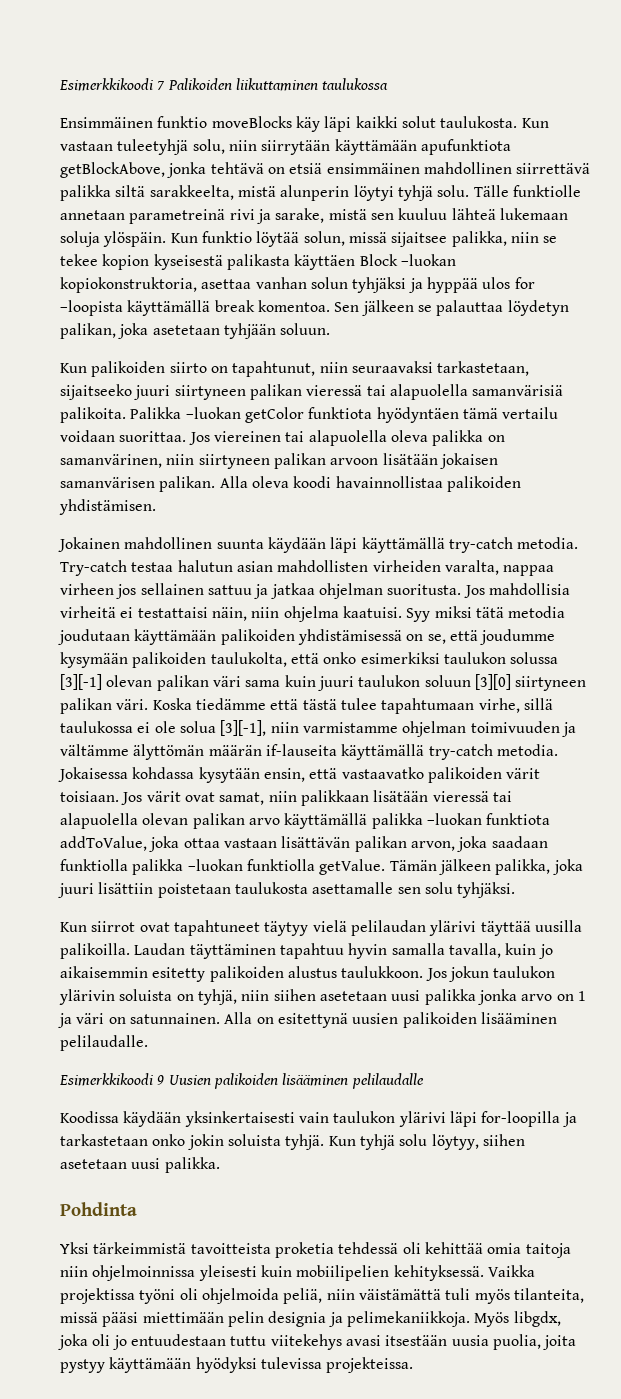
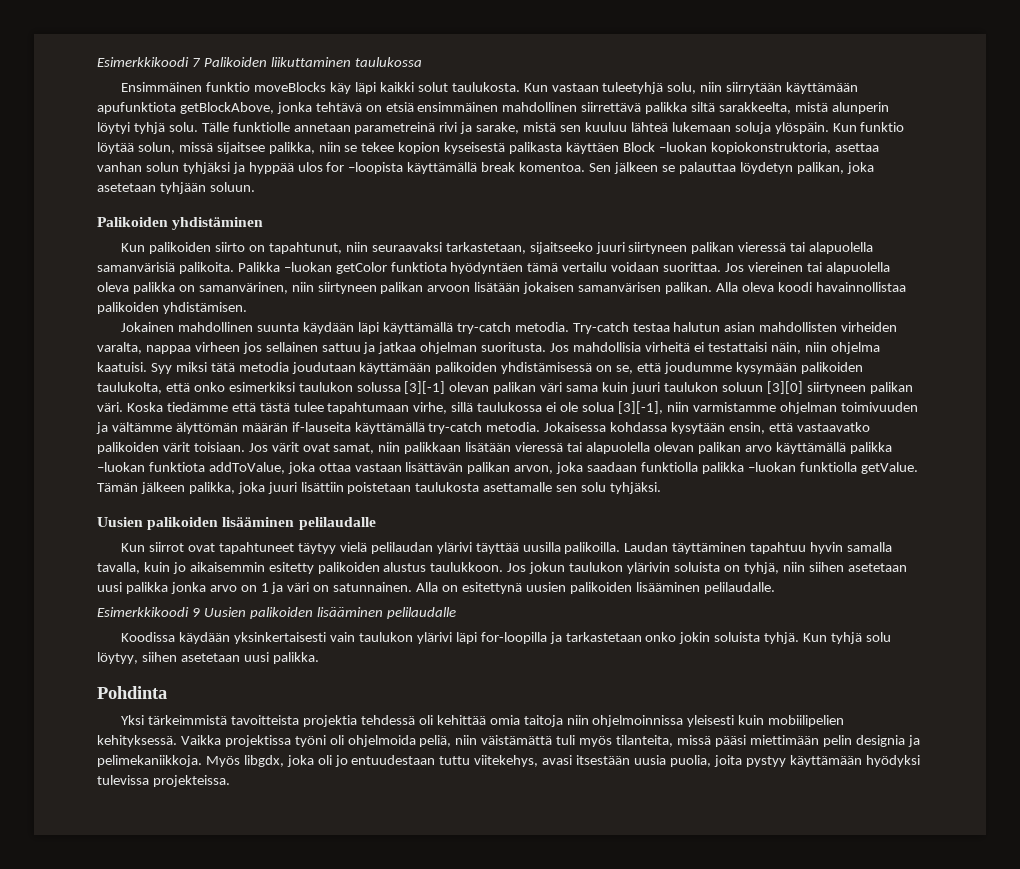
+ Palikoiden yhdistäminen
  Tämän jälkeen palikka, joka juuri lisättiin poistetaan taulukosta asettamalle sen solu tyhjäksi.
+ Uusien palikoiden lisääminen pelilaudalle
- Yksi tärkeimmistä tavoitteista proketia tehdessä oli kehittää omia taitoja niin ohjelmoinnissa yleisesti kuin mobiilipelien kehityksessä.
+ Yksi tärkeimmistä tavoitteista projektia tehdessä oli kehittää omia taitoja niin ohjelmoinnissa yleisesti kuin mobiilipelien kehityksessä.
- Myös libgdx, joka oli jo entuudestaan tuttu viitekehys avasi itsestään uusia puolia, joita pystyy käyttämään hyödyksi tulevissa projekteissa.
+ Myös libgdx, joka oli jo entuudestaan tuttu viitekehys, avasi itsestään uusia puolia, joita pystyy käyttämään hyödyksi tulevissa projekteissa.

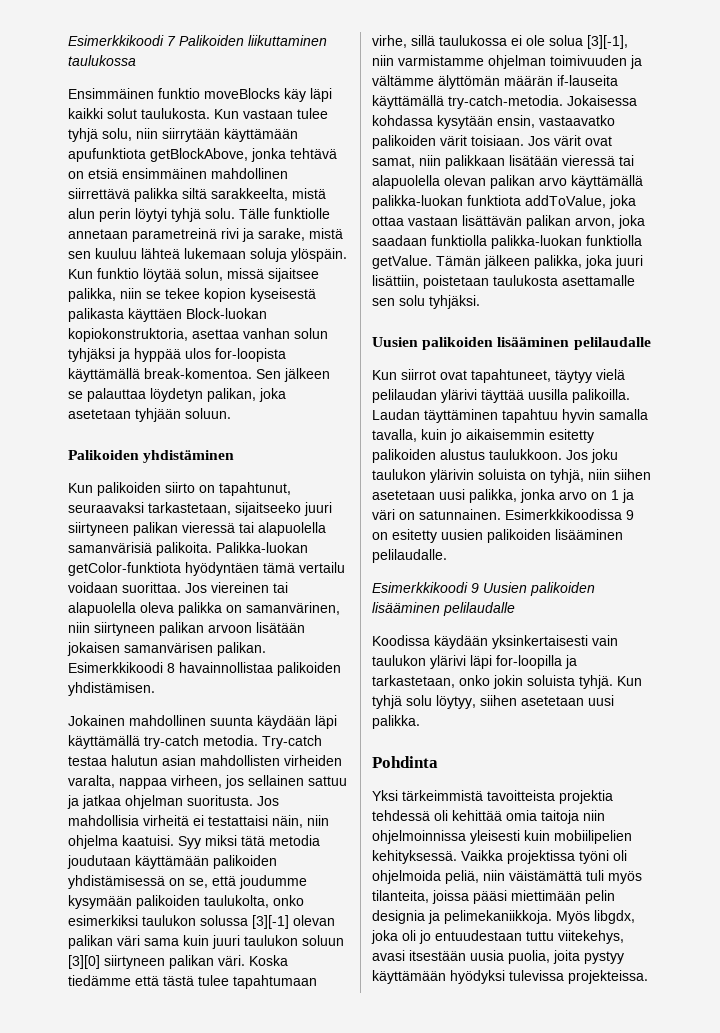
- Kun vastaan tuleetyhjä solu, niin siirrytään käyttämään apufunktiota getBlockAbove, jonka tehtävä on etsiä ensimmäinen mahdollinen siirrettävä palikka siltä sarakkeelta, mistä alunperin löytyi tyhjä solu.
+ Kun vastaan tulee tyhjä solu, niin siirrytään käyttämään apufunktiota getBlockAbove, jonka tehtävä on etsiä ensimmäinen mahdollinen siirrettävä palikka siltä sarakkeelta, mistä alun perin löytyi tyhjä solu.
- Kun funktio löytää solun, missä sijaitsee palikka, niin se tekee kopion kyseisestä palikasta käyttäen Block –luokan kopiokonstruktoria, asettaa vanhan solun tyhjäksi ja hyppää ulos for –loopista käyttämällä break komentoa.
+ Kun funktio löytää solun, missä sijaitsee palikka, niin se tekee kopion kyseisestä palikasta käyttäen Block-luokan kopiokonstruktoria, asettaa vanhan solun tyhjäksi ja hyppää ulos for-loopista käyttämällä break-komentoa.
- Kun palikoiden siirto on tapahtunut, niin seuraavaksi tarkastetaan, sijaitseeko juuri siirtyneen palikan vieressä tai alapuolella samanvärisiä palikoita.
+ Kun palikoiden siirto on tapahtunut, seuraavaksi tarkastetaan, sijaitseeko juuri siirtyneen palikan vieressä tai alapuolella samanvärisiä palikoita.
- Palikka –luokan getColor funktiota hyödyntäen tämä vertailu voidaan suorittaa.
+ Palikka-luokan getColor-funktiota hyödyntäen tämä vertailu voidaan suorittaa.
- Alla oleva koodi havainnollistaa palikoiden yhdistämisen.
+ Esimerkkikoodi 8 havainnollistaa palikoiden yhdistämisen.
- Try-catch testaa halutun asian mahdollisten virheiden varalta, nappaa virheen jos sellainen sattuu ja jatkaa ohjelman suoritusta.
+ Try-catch testaa halutun asian mahdollisten virheiden varalta, nappaa virheen, jos sellainen sattuu ja jatkaa ohjelman suoritusta.
- Syy miksi tätä metodia joudutaan käyttämään palikoiden yhdistämisessä on se, että joudumme kysymään palikoiden taulukolta, että onko esimerkiksi taulukon solussa [3][-1] olevan palikan väri sama kuin juuri taulukon soluun [3][0] siirtyneen palikan väri.
+ Syy miksi tätä metodia joudutaan käyttämään palikoiden yhdistämisessä on se, että joudumme kysymään palikoiden taulukolta, onko esimerkiksi taulukon solussa [3][-1] olevan palikan väri sama kuin juuri taulukon soluun [3][0] siirtyneen palikan väri.
- Koska tiedämme että tästä tulee tapahtumaan virhe, sillä taulukossa ei ole solua [3][-1], niin varmistamme ohjelman toimivuuden ja vältämme älyttömän määrän if-lauseita käyttämällä try-catch metodia.
+ Koska tiedämme että tästä tulee tapahtumaan virhe, sillä taulukossa ei ole solua [3][-1], niin varmistamme ohjelman toimivuuden ja vältämme älyttömän määrän if-lauseita käyttämällä try-catch-metodia.
- Jokaisessa kohdassa kysytään ensin, että vastaavatko palikoiden värit toisiaan.
+ Jokaisessa kohdassa kysytään ensin, vastaavatko palikoiden värit toisiaan.
- Jos värit ovat samat, niin palikkaan lisätään vieressä tai alapuolella olevan palikan arvo käyttämällä palikka –luokan funktiota addToValue, joka ottaa vastaan lisättävän palikan arvon, joka saadaan funktiolla palikka –luokan funktiolla getValue.
+ Jos värit ovat samat, niin palikkaan lisätään vieressä tai alapuolella olevan palikan arvo käyttämällä palikka-luokan funktiota addToValue, joka ottaa vastaan lisättävän palikan arvon, joka saadaan funktiolla palikka-luokan funktiolla getValue.
- Tämän jälkeen palikka, joka juuri lisättiin poistetaan taulukosta asettamalle sen solu tyhjäksi.
+ Tämän jälkeen palikka, joka juuri lisättiin, poistetaan taulukosta asettamalle sen solu tyhjäksi.
- Kun siirrot ovat tapahtuneet täytyy vielä pelilaudan ylärivi täyttää uusilla palikoilla.
+ Kun siirrot ovat tapahtuneet, täytyy vielä pelilaudan ylärivi täyttää uusilla palikoilla.
- Jos jokun taulukon ylärivin soluista on tyhjä, niin siihen asetetaan uusi palikka jonka arvo on 1 ja väri on satunnainen.
+ Jos joku taulukon ylärivin soluista on tyhjä, niin siihen asetetaan uusi palikka, jonka arvo on 1 ja väri on satunnainen.
- Alla on esitettynä uusien palikoiden lisääminen pelilaudalle.
+ Esimerkkikoodissa 9 on esitetty uusien palikoiden lisääminen pelilaudalle.
- Koodissa käydään yksinkertaisesti vain taulukon ylärivi läpi for-loopilla ja tarkastetaan onko jokin soluista tyhjä.
+ Koodissa käydään yksinkertaisesti vain taulukon ylärivi läpi for-loopilla ja tarkastetaan, onko jokin soluista tyhjä.
- Vaikka projektissa työni oli ohjelmoida peliä, niin väistämättä tuli myös tilanteita, missä pääsi miettimään pelin designia ja pelimekaniikkoja.
+ Vaikka projektissa työni oli ohjelmoida peliä, niin väistämättä tuli myös tilanteita, joissa pääsi miettimään pelin designia ja pelimekaniikkoja.

